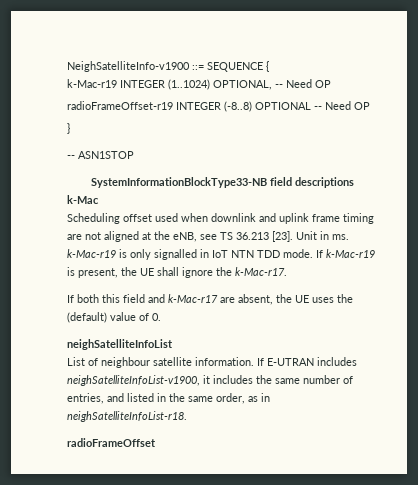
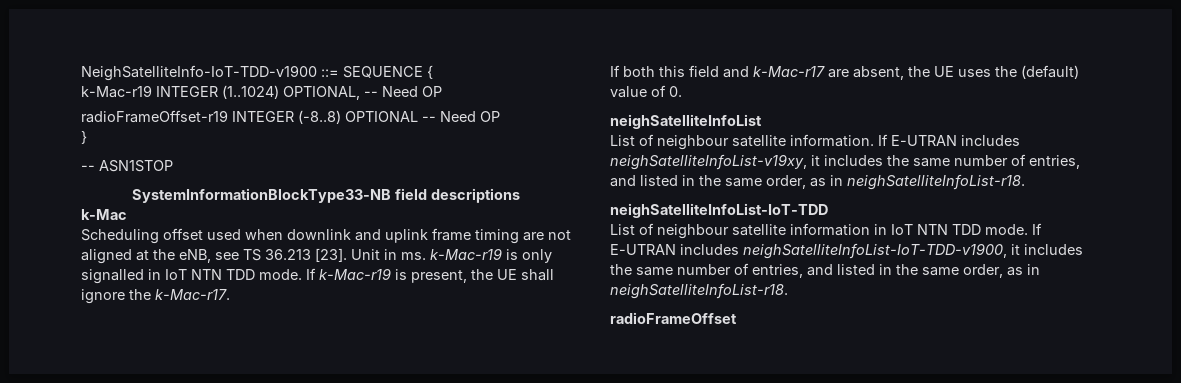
- NeighSatelliteInfo-v1900 ::= SEQUENCE {
+ NeighSatelliteInfo-IoT-TDD-v1900 ::= SEQUENCE {
- If E-UTRAN includes neighSatelliteInfoList-v1900, it includes the same number of entries, and listed in the same order, as in neighSatelliteInfoList-r18.
+ If E-UTRAN includes neighSatelliteInfoList-v19xy, it includes the same number of entries, and listed in the same order, as in neighSatelliteInfoList-r18.
+ neighSatelliteInfoList-IoT-TDD
+ List of neighbour satellite information in IoT NTN TDD mode. If E-UTRAN includes neighSatelliteInfoList-IoT-TDD-v1900, it includes the same number of entries, and listed in the same order, as in neighSatelliteInfoList-r18.

